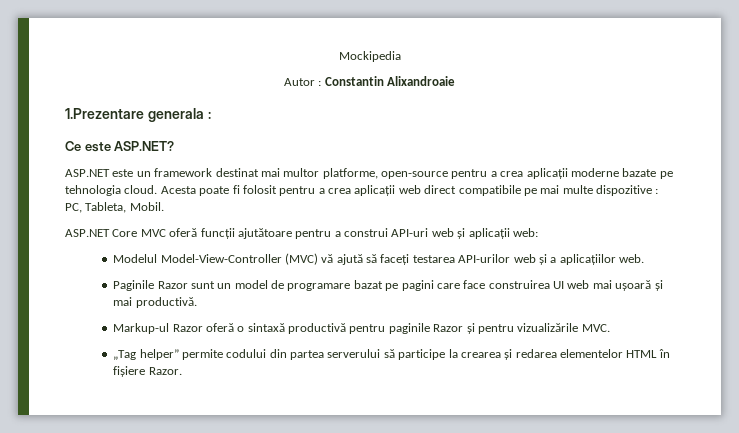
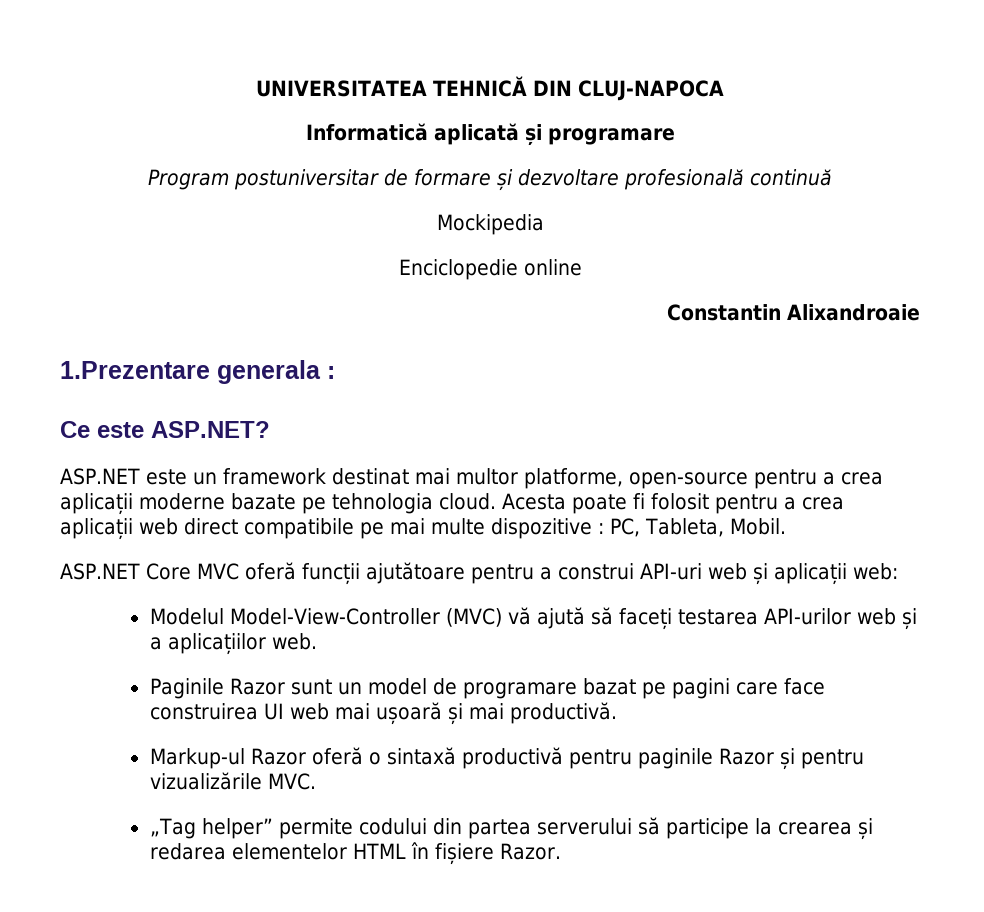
+ UNIVERSITATEA TEHNICĂ DIN CLUJ-NAPOCA
+ Informatică aplicată și programare
+ Program postuniversitar de formare și dezvoltare profesională continuă
- Autor : Constantin Alixandroaie
+ Enciclopedie online
+ Constantin Alixandroaie

